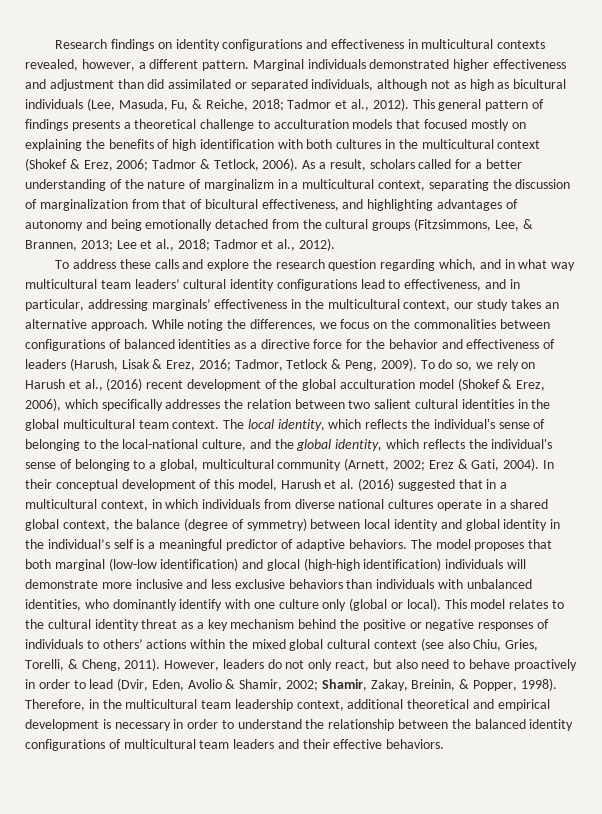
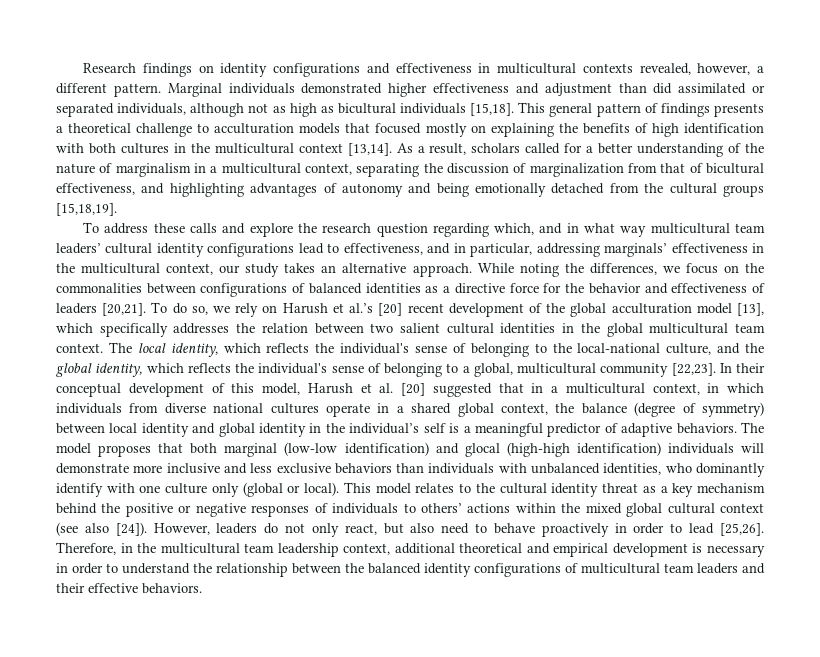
- Marginal individuals demonstrated higher effectiveness and adjustment than did assimilated or separated individuals, although not as high as bicultural individuals (Lee, Masuda, Fu, & Reiche, 2018; Tadmor et al., 2012).
+ Marginal individuals demonstrated higher effectiveness and adjustment than did assimilated or separated individuals, although not as high as bicultural individuals [15,18].
- This general pattern of findings presents a theoretical challenge to acculturation models that focused mostly on explaining the benefits of high identification with both cultures in the multicultural context (Shokef & Erez, 2006; Tadmor & Tetlock, 2006).
+ This general pattern of findings presents a theoretical challenge to acculturation models that focused mostly on explaining the benefits of high identification with both cultures in the multicultural context [13,14].
- As a result, scholars called for a better understanding of the nature of marginalizm in a multicultural context, separating the discussion of marginalization from that of bicultural effectiveness, and highlighting advantages of autonomy and being emotionally detached from the cultural groups (Fitzsimmons, Lee, & Brannen, 2013; Lee et al., 2018; Tadmor et al., 2012).
+ As a result, scholars called for a better understanding of the nature of marginalism in a multicultural context, separating the discussion of marginalization from that of bicultural effectiveness, and highlighting advantages of autonomy and being emotionally detached from the cultural groups [15,18,19].
- While noting the differences, we focus on the commonalities between configurations of balanced identities as a directive force for the behavior and effectiveness of leaders (Harush, Lisak & Erez, 2016; Tadmor, Tetlock & Peng, 2009).
+ While noting the differences, we focus on the commonalities between configurations of balanced identities as a directive force for the behavior and effectiveness of leaders [20,21].
- To do so, we rely on Harush et al., (2016) recent development of the global acculturation model (Shokef & Erez, 2006), which specifically addresses the relation between two salient cultural identities in the global multicultural team context.
+ To do so, we rely on Harush et al.’s [20] recent development of the global acculturation model [13], which specifically addresses the relation between two salient cultural identities in the global multicultural team context.
- The local identity, which reflects the individual's sense of belonging to the local-national culture, and the global identity, which reflects the individual's sense of belonging to a global, multicultural community (Arnett, 2002; Erez & Gati, 2004).
+ The local identity, which reflects the individual's sense of belonging to the local-national culture, and the global identity, which reflects the individual's sense of belonging to a global, multicultural community [22,23].
- In their conceptual development of this model, Harush et al. (2016) suggested that in a multicultural context, in which individuals from diverse national cultures operate in a shared global context, the balance (degree of symmetry) between local identity and global identity in the individual’s self is a meaningful predictor of adaptive behaviors.
+ In their conceptual development of this model, Harush et al. [20] suggested that in a multicultural context, in which individuals from diverse national cultures operate in a shared global context, the balance (degree of symmetry) between local identity and global identity in the individual’s self is a meaningful predictor of adaptive behaviors.
- This model relates to the cultural identity threat as a key mechanism behind the positive or negative responses of individuals to others’ actions within the mixed global cultural context (see also Chiu, Gries, Torelli, & Cheng, 2011).
+ This model relates to the cultural identity threat as a key mechanism behind the positive or negative responses of individuals to others’ actions within the mixed global cultural context (see also [24]).
- However, leaders do not only react, but also need to behave proactively in order to lead (Dvir, Eden, Avolio & Shamir, 2002; Shamir, Zakay, Breinin, & Popper, 1998).
+ However, leaders do not only react, but also need to behave proactively in order to lead [25,26].

